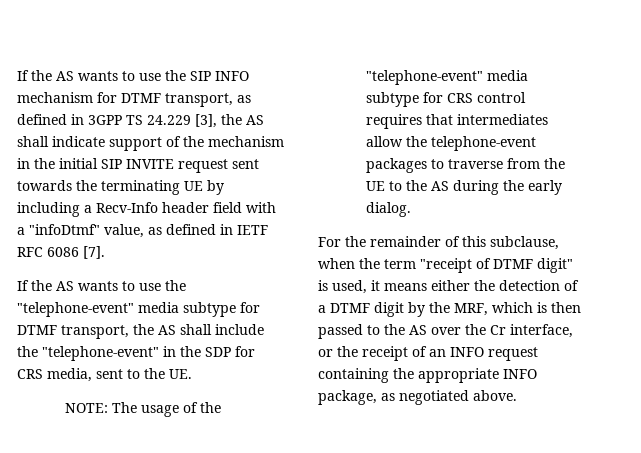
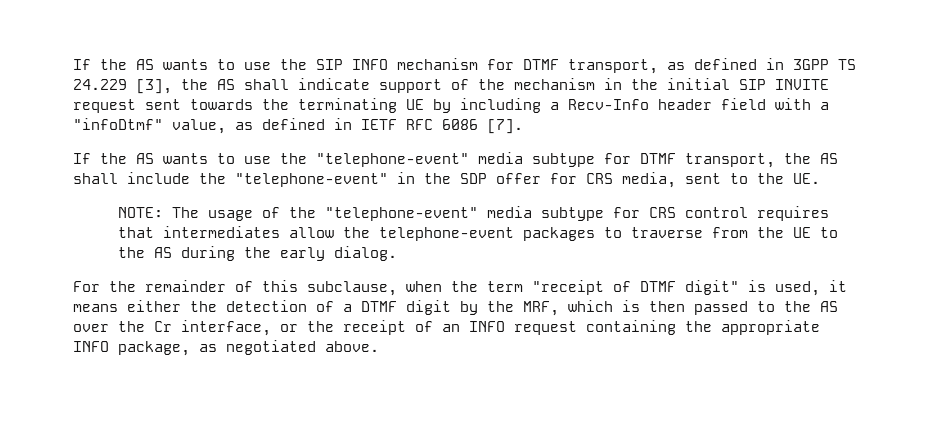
- If the AS wants to use the "telephone-event" media subtype for DTMF transport, the AS shall include the "telephone-event" in the SDP for CRS media, sent to the UE.
+ If the AS wants to use the "telephone-event" media subtype for DTMF transport, the AS shall include the "telephone-event" in the SDP offer for CRS media, sent to the UE.

